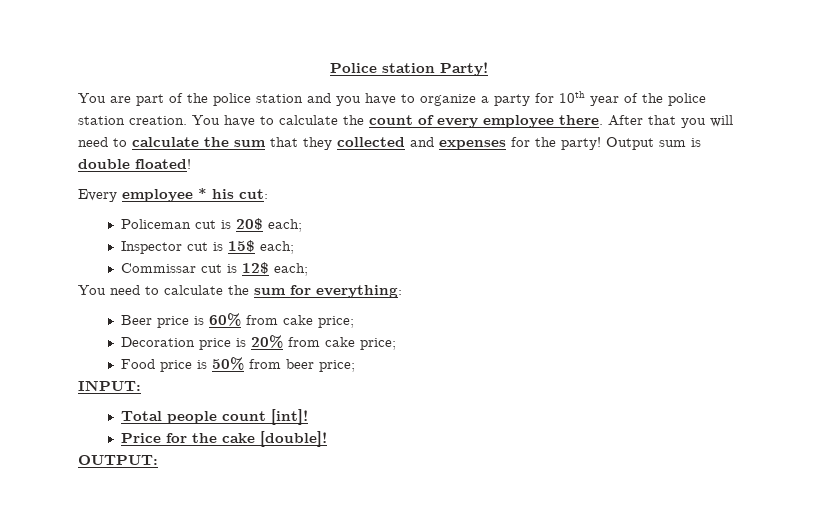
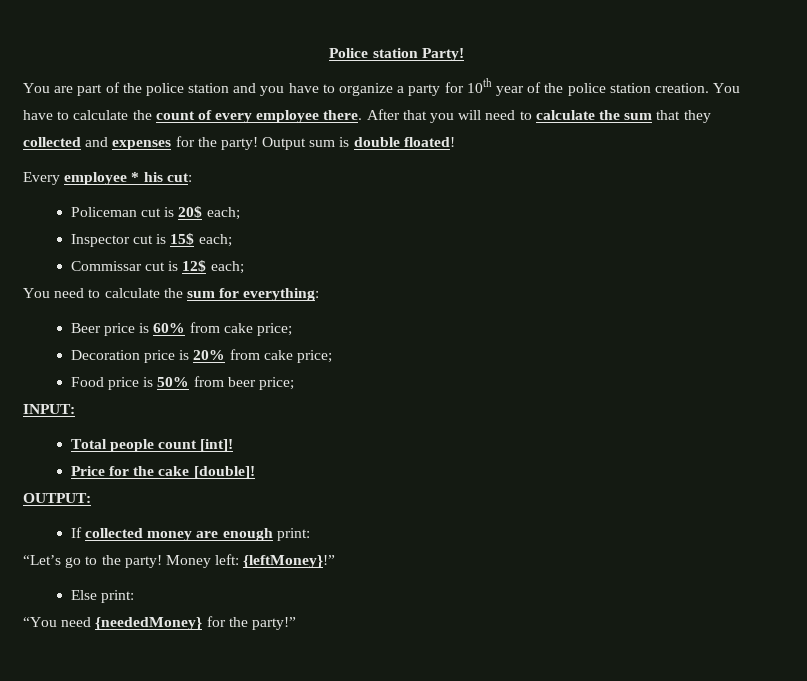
+ If collected money are enough print:
+ “Let’s go to the party! Money left: {leftMoney}!”
+ Else print:
+ “You need {neededMoney} for the party!”

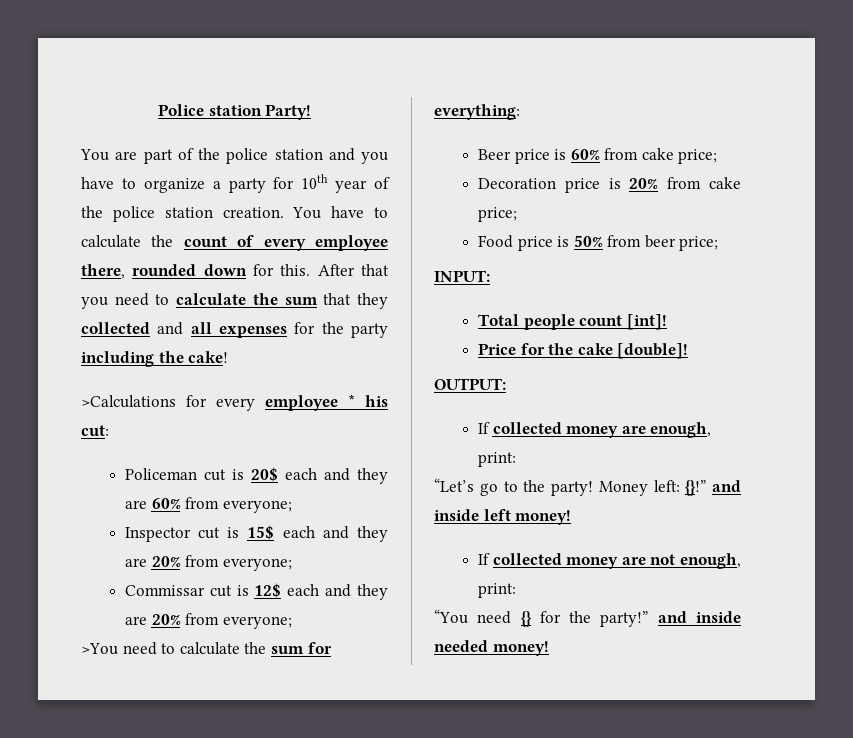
- You have to calculate the count of every employee there.
+ You have to calculate the count of every employee there, rounded down for this.
- After that you will need to calculate the sum that they collected and expenses for the party! Output sum is double floated!
- Every employee * his cut:
+ After that you need to calculate the sum that they collected and all expenses for the party including the cake!
+ >Calculations for every employee * his cut:
- Policeman cut is 20$ each;
- Inspector cut is 15$ each;
- Commissar cut is 12$ each;
- You need to calculate the sum for everything:
+ Policeman cut is 20$ each and they are 60% from everyone;
+ Inspector cut is 15$ each and they are 20% from everyone;
+ Commissar cut is 12$ each and they are 20% from everyone;
+ >You need to calculate the sum for everything:
- If collected money are enough print:
+ If collected money are enough, print:
- Money left: {leftMoney}!”
- Else print:
+ Money left: {}!” and inside left money!
+ If collected money are not enough, print:
- “You need {neededMoney} for the party!”
+ “You need {} for the party!” and inside needed money!

